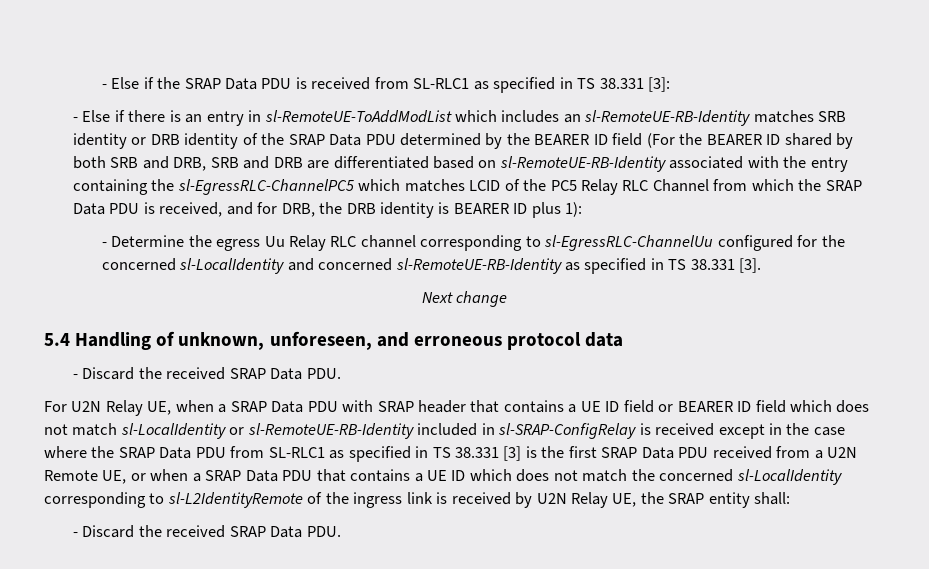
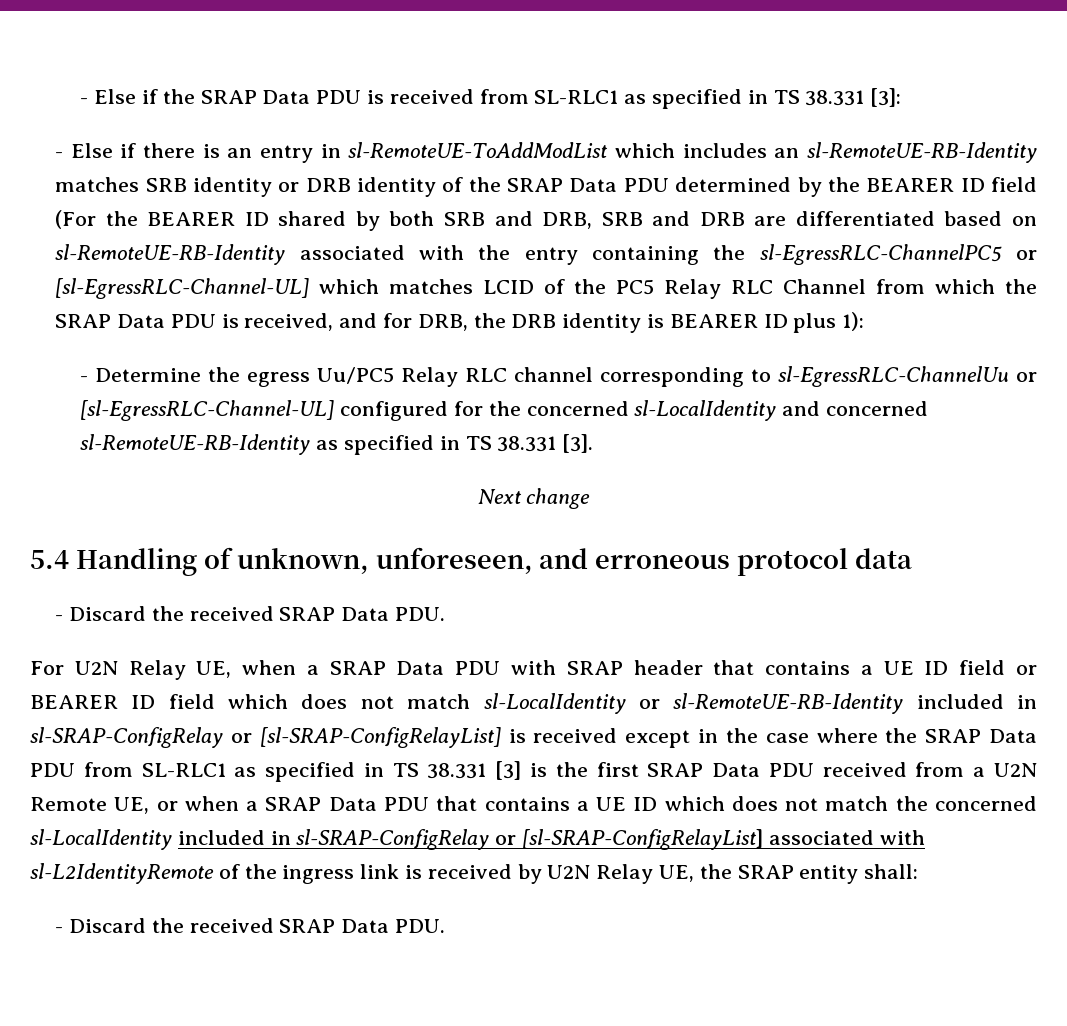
- - Else if there is an entry in sl-RemoteUE-ToAddModList which includes an sl-RemoteUE-RB-Identity matches SRB identity or DRB identity of the SRAP Data PDU determined by the BEARER ID field (For the BEARER ID shared by both SRB and DRB, SRB and DRB are differentiated based on sl-RemoteUE-RB-Identity associated with the entry containing the sl-EgressRLC-ChannelPC5 which matches LCID of the PC5 Relay RLC Channel from which the SRAP Data PDU is received, and for DRB, the DRB identity is BEARER ID plus 1):
+ - Else if there is an entry in sl-RemoteUE-ToAddModList which includes an sl-RemoteUE-RB-Identity matches SRB identity or DRB identity of the SRAP Data PDU determined by the BEARER ID field (For the BEARER ID shared by both SRB and DRB, SRB and DRB are differentiated based on sl-RemoteUE-RB-Identity associated with the entry containing the sl-EgressRLC-ChannelPC5 or [sl-EgressRLC-Channel-UL] which matches LCID of the PC5 Relay RLC Channel from which the SRAP Data PDU is received, and for DRB, the DRB identity is BEARER ID plus 1):
- - Determine the egress Uu Relay RLC channel corresponding to sl-EgressRLC-ChannelUu configured for the concerned sl-LocalIdentity and concerned sl-RemoteUE-RB-Identity as specified in TS 38.331 [3].
+ - Determine the egress Uu/PC5 Relay RLC channel corresponding to sl-EgressRLC-ChannelUu or [sl-EgressRLC-Channel-UL] configured for the concerned sl-LocalIdentity and concerned sl-RemoteUE-RB-Identity as specified in TS 38.331 [3].
- For U2N Relay UE, when a SRAP Data PDU with SRAP header that contains a UE ID field or BEARER ID field which does not match sl-LocalIdentity or sl-RemoteUE-RB-Identity included in sl-SRAP-ConfigRelay is received except in the case where the SRAP Data PDU from SL-RLC1 as specified in TS 38.331 [3] is the first SRAP Data PDU received from a U2N Remote UE, or when a SRAP Data PDU that contains a UE ID which does not match the concerned sl-LocalIdentity corresponding to sl-L2IdentityRemote of the ingress link is received by U2N Relay UE, the SRAP entity shall:
+ For U2N Relay UE, when a SRAP Data PDU with SRAP header that contains a UE ID field or BEARER ID field which does not match sl-LocalIdentity or sl-RemoteUE-RB-Identity included in sl-SRAP-ConfigRelay or [sl-SRAP-ConfigRelayList] is received except in the case where the SRAP Data PDU from SL-RLC1 as specified in TS 38.331 [3] is the first SRAP Data PDU received from a U2N Remote UE, or when a SRAP Data PDU that contains a UE ID which does not match the concerned sl-LocalIdentity included in sl-SRAP-ConfigRelay or [sl-SRAP-ConfigRelayList] associated with sl-L2IdentityRemote of the ingress link is received by U2N Relay UE, the SRAP entity shall:

